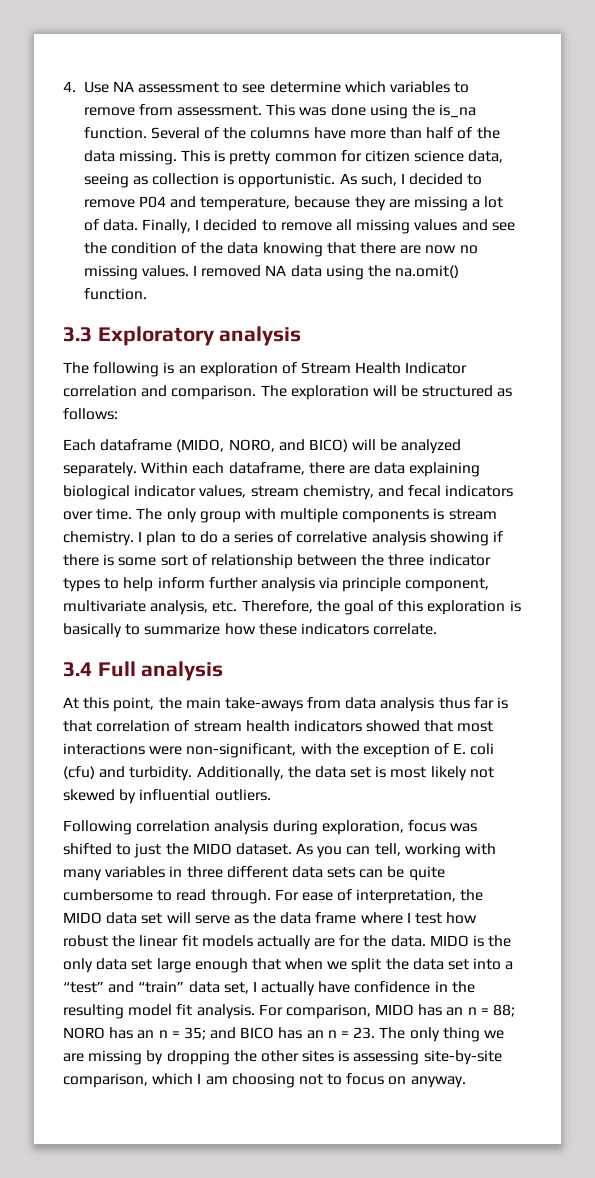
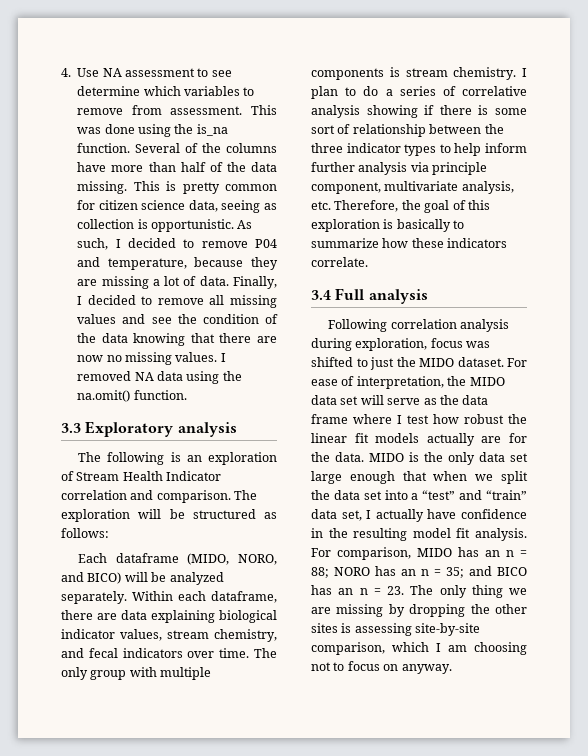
- At this point, the main take-aways from data analysis thus far is that correlation of stream health indicators showed that most interactions were non-significant, with the exception of E. coli (cfu) and turbidity. Additionally, the data set is most likely not skewed by influential outliers.
- As you can tell, working with many variables in three different data sets can be quite cumbersome to read through.

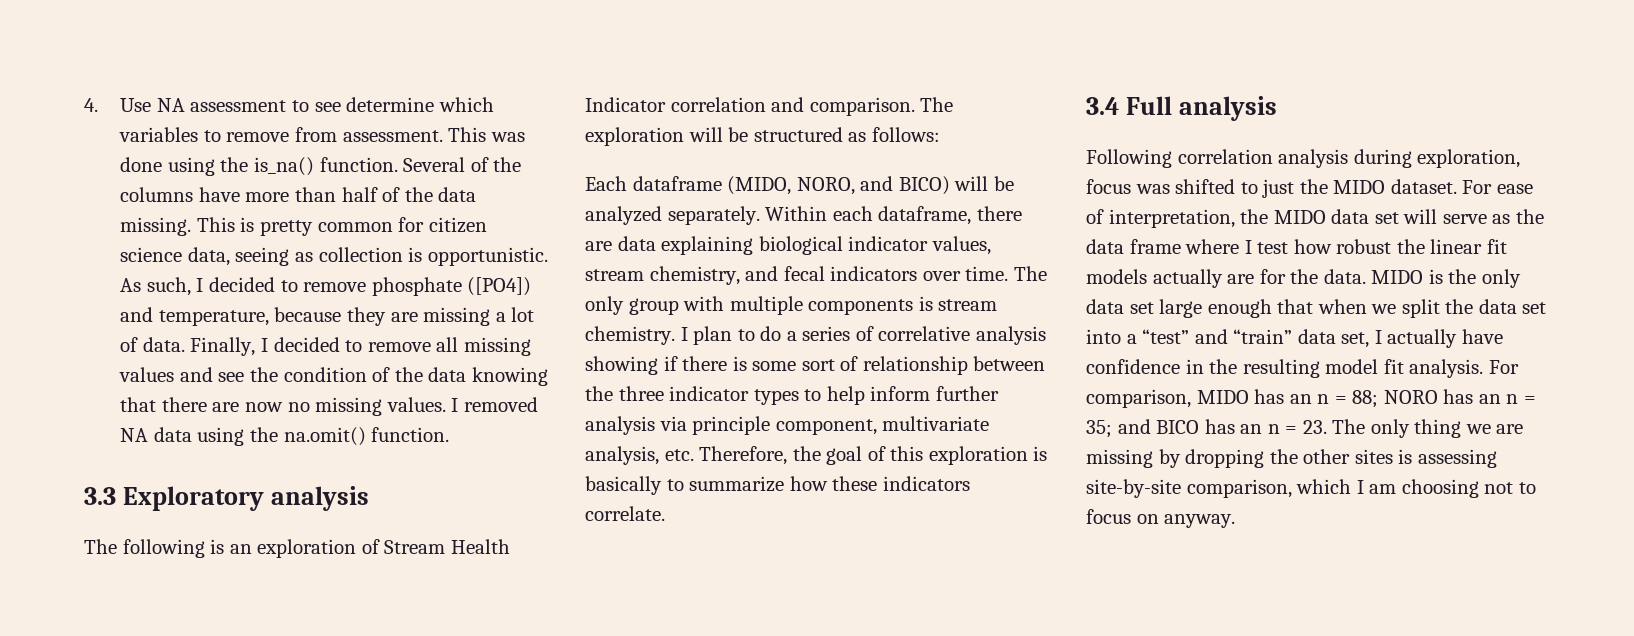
- This was done using the is_na function.
+ This was done using the is_na() function.
- As such, I decided to remove P04 and temperature, because they are missing a lot of data.
+ As such, I decided to remove phosphate ([PO4]) and temperature, because they are missing a lot of data.

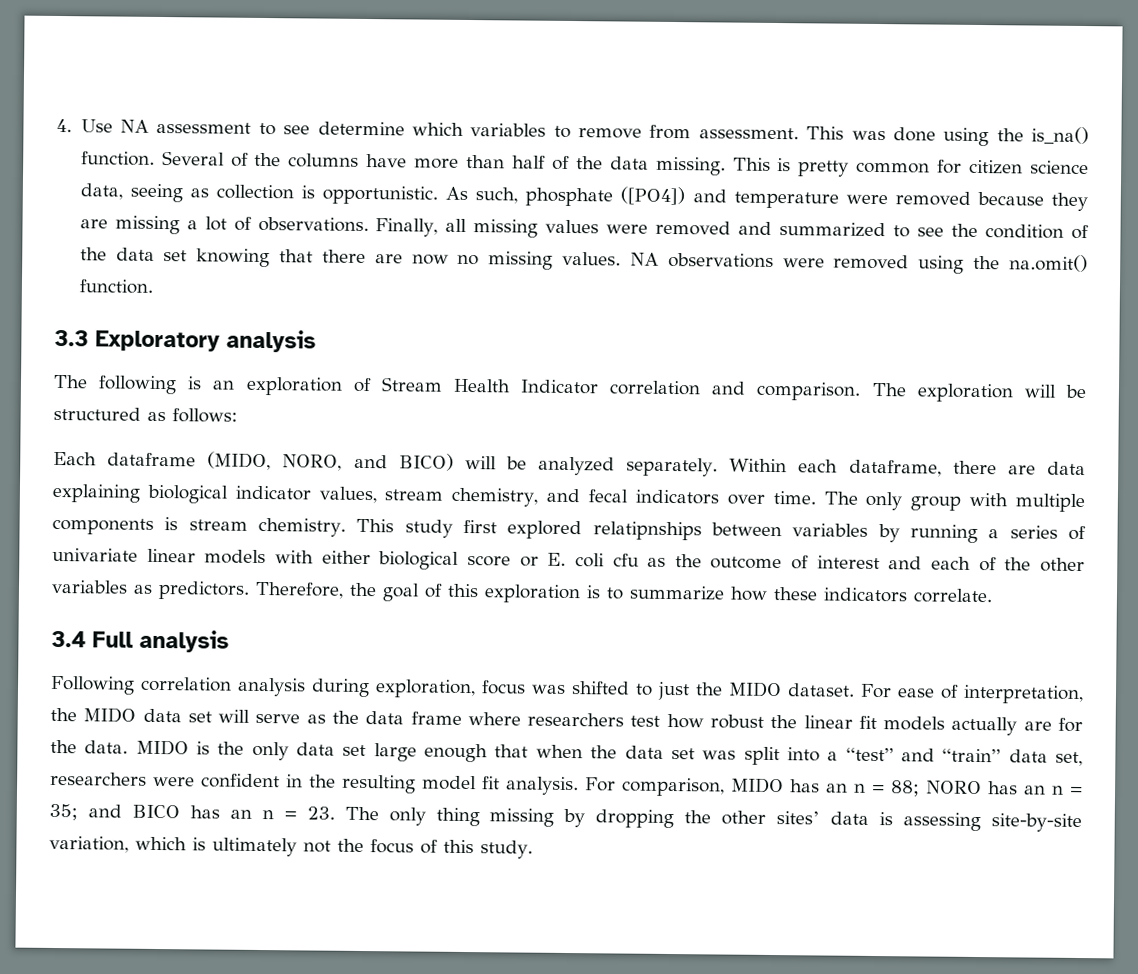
- As such, I decided to remove phosphate ([PO4]) and temperature, because they are missing a lot of data. Finally, I decided to remove all missing values and see the condition of the data knowing that there are now no missing values.
+ As such, phosphate ([PO4]) and temperature were removed because they are missing a lot of observations. Finally, all missing values were removed and summarized to see the condition of the data set knowing that there are now no missing values.
- I removed NA data using the na.omit() function.
+ NA observations were removed using the na.omit() function.
- I plan to do a series of correlative analysis showing if there is some sort of relationship between the three indicator types to help inform further analysis via principle component, multivariate analysis, etc. Therefore, the goal of this exploration is basically to summarize how these indicators correlate.
+ This study first explored relatipnships between variables by running a series of univariate linear models with either biological score or E. coli cfu as the outcome of interest and each of the other variables as predictors. Therefore, the goal of this exploration is to summarize how these indicators correlate.
- For ease of interpretation, the MIDO data set will serve as the data frame where I test how robust the linear fit models actually are for the data.
+ For ease of interpretation, the MIDO data set will serve as the data frame where researchers test how robust the linear fit models actually are for the data.
- MIDO is the only data set large enough that when we split the data set into a “test” and “train” data set, I actually have confidence in the resulting model fit analysis.
+ MIDO is the only data set large enough that when the data set was split into a “test” and “train” data set, researchers were confident in the resulting model fit analysis.
- For comparison, MIDO has an n = 88; NORO has an n = 35; and BICO has an n = 23. The only thing we are missing by dropping the other sites is assessing site-by-site comparison, which I am choosing not to focus on anyway.
+ For comparison, MIDO has an n = 88; NORO has an n = 35; and BICO has an n = 23. The only thing missing by dropping the other sites’ data is assessing site-by-site variation, which is ultimately not the focus of this study.

